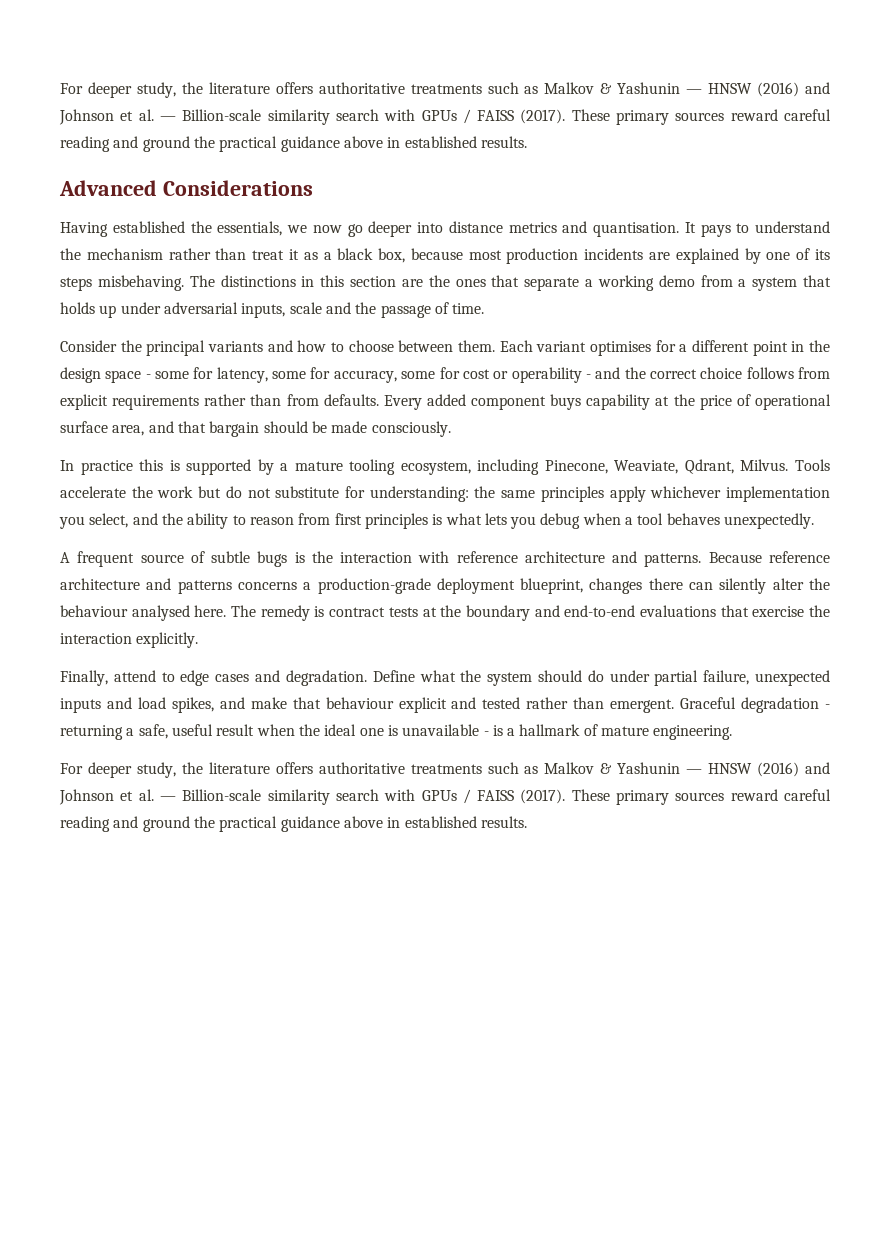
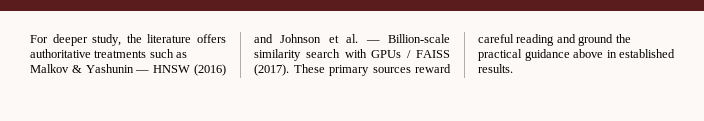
- Advanced Considerations
- Having established the essentials, we now go deeper into distance metrics and quantisation. It pays to understand the mechanism rather than treat it as a black box, because most production incidents are explained by one of its steps misbehaving. The distinctions in this section are the ones that separate a working demo from a system that holds up under adversarial inputs, scale and the passage of time.
- Consider the principal variants and how to choose between them. Each variant optimises for a different point in the design space - some for latency, some for accuracy, some for cost or operability - and the correct choice follows from explicit requirements rather than from defaults. Every added component buys capability at the price of operational surface area, and that bargain should be made consciously.
- In practice this is supported by a mature tooling ecosystem, including Pinecone, Weaviate, Qdrant, Milvus. Tools accelerate the work but do not substitute for understanding: the same principles apply whichever implementation you select, and the ability to reason from first principles is what lets you debug when a tool behaves unexpectedly.
- A frequent source of subtle bugs is the interaction with reference architecture and patterns. Because reference architecture and patterns concerns a production-grade deployment blueprint, changes there can silently alter the behaviour analysed here. The remedy is contract tests at the boundary and end-to-end evaluations that exercise the interaction explicitly.
- Finally, attend to edge cases and degradation. Define what the system should do under partial failure, unexpected inputs and load spikes, and make that behaviour explicit and tested rather than emergent. Graceful degradation - returning a safe, useful result when the ideal one is unavailable - is a hallmark of mature engineering.
- For deeper study, the literature offers authoritative treatments such as Malkov & Yashunin — HNSW (2016) and Johnson et al. — Billion-scale similarity search with GPUs / FAISS (2017). These primary sources reward careful reading and ground the practical guidance above in established results.

